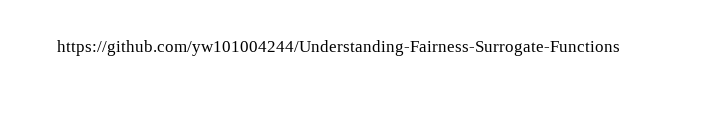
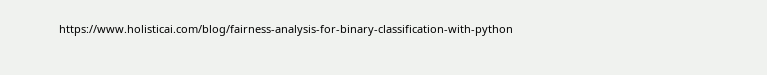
- https://github.com/yw101004244/Understanding-Fairness-Surrogate-Functions
+ https://www.holisticai.com/blog/fairness-analysis-for-binary-classification-with-python

